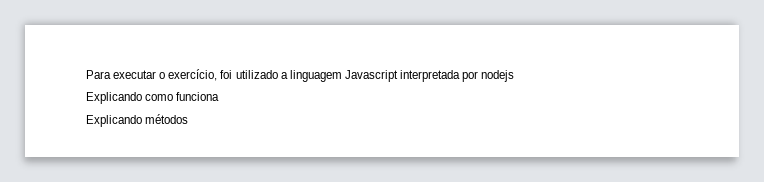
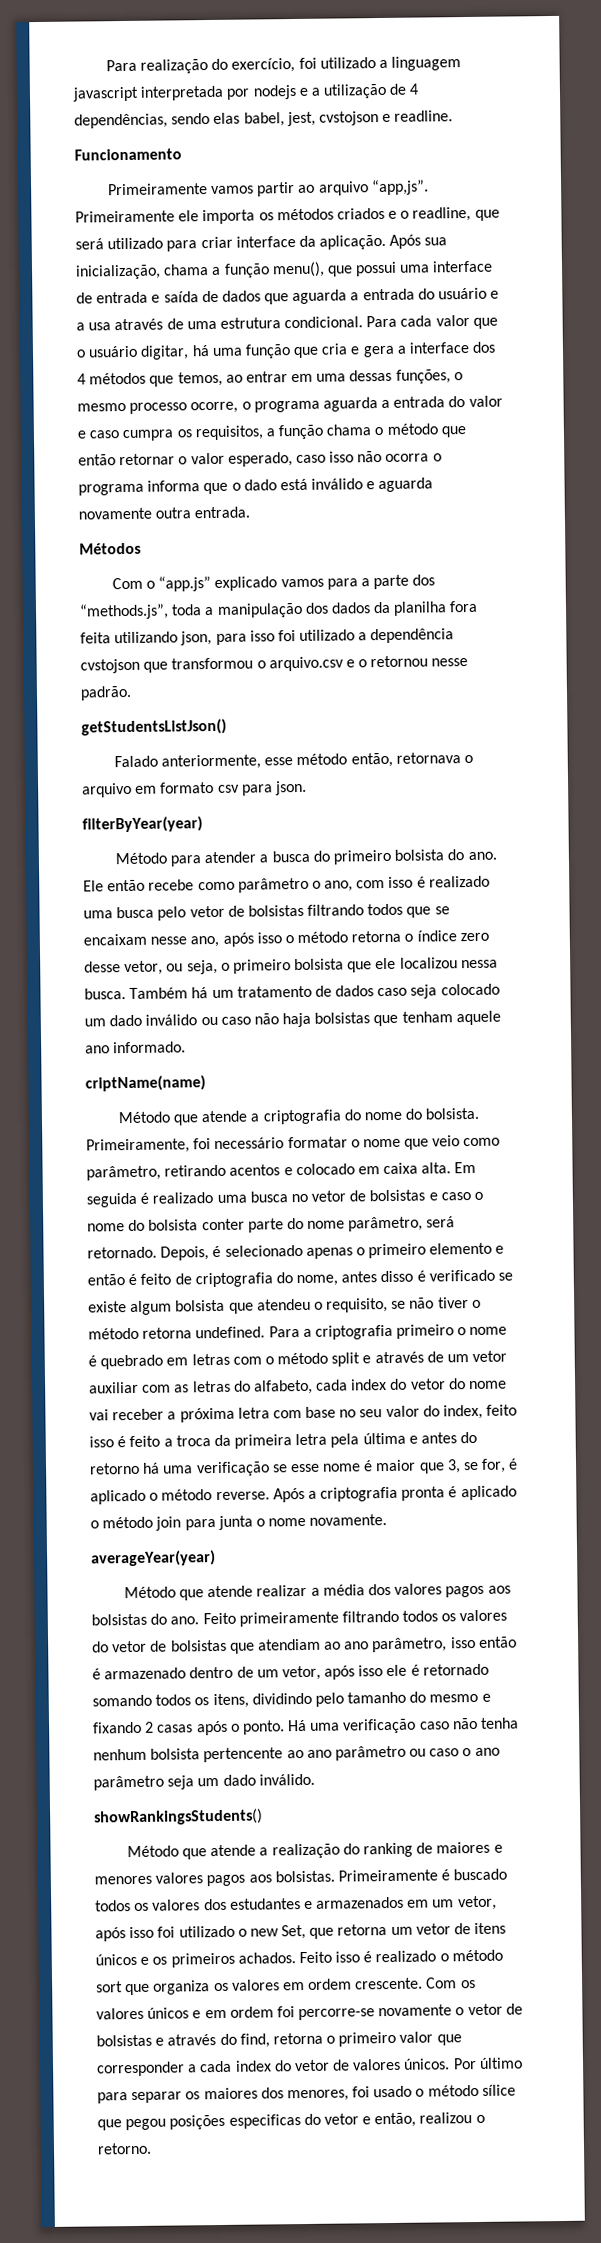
- Para executar o exercício, foi utilizado a linguagem Javascript interpretada por nodejs
- Explicando como funciona
- Explicando métodos
+ Para realização do exercício, foi utilizado a linguagem javascript interpretada por nodejs e a utilização de 4 dependências, sendo elas babel, jest, cvstojson e readline.
+ Funcionamento
+ Primeiramente vamos partir ao arquivo “app,js”. Primeiramente ele importa os métodos criados e o readline, que será utilizado para criar interface da aplicação. Após sua inicialização, chama a função menu(), que possui uma interface de entrada e saída de dados que aguarda a entrada do usuário e a usa através de uma estrutura condicional. Para cada valor que o usuário digitar, há uma função que cria e gera a interface dos 4 métodos que temos, ao entrar em uma dessas funções, o mesmo processo ocorre, o programa aguarda a entrada do valor e caso cumpra os requisitos, a função chama o método que então retornar o valor esperado, caso isso não ocorra o programa informa que o dado está inválido e aguarda novamente outra entrada.
+ Métodos
+ Com o “app.js” explicado vamos para a parte dos “methods.js”, toda a manipulação dos dados da planilha fora feita utilizando json, para isso foi utilizado a dependência cvstojson que transformou o arquivo.csv e o retornou nesse padrão.
+ getStudentsListJson()
+ Falado anteriormente, esse método então, retornava o arquivo em formato csv para json.
+ filterByYear(year)
+ Método para atender a busca do primeiro bolsista do ano. Ele então recebe como parâmetro o ano, com isso é realizado uma busca pelo vetor de bolsistas filtrando todos que se encaixam nesse ano, após isso o método retorna o índice zero desse vetor, ou seja, o primeiro bolsista que ele localizou nessa busca. Também há um tratamento de dados caso seja colocado um dado inválido ou caso não haja bolsistas que tenham aquele ano informado.
+ criptName(name)
+ Método que atende a criptografia do nome do bolsista. Primeiramente, foi necessário formatar o nome que veio como parâmetro, retirando acentos e colocado em caixa alta. Em seguida é realizado uma busca no vetor de bolsistas e caso o nome do bolsista conter parte do nome parâmetro, será retornado. Depois, é selecionado apenas o primeiro elemento e então é feito de criptografia do nome, antes disso é verificado se existe algum bolsista que atendeu o requisito, se não tiver o método retorna undefined. Para a criptografia primeiro o nome é quebrado em letras com o método split e através de um vetor auxiliar com as letras do alfabeto, cada index do vetor do nome vai receber a próxima letra com base no seu valor do index, feito isso é feito a troca da primeira letra pela última e antes do retorno há uma verificação se esse nome é maior que 3, se for, é aplicado o método reverse. Após a criptografia pronta é aplicado o método join para junta o nome novamente.
+ averageYear(year)
+ Método que atende realizar a média dos valores pagos aos bolsistas do ano. Feito primeiramente filtrando todos os valores do vetor de bolsistas que atendiam ao ano parâmetro, isso então é armazenado dentro de um vetor, após isso ele é retornado somando todos os itens, dividindo pelo tamanho do mesmo e fixando 2 casas após o ponto. Há uma verificação caso não tenha nenhum bolsista pertencente ao ano parâmetro ou caso o ano parâmetro seja um dado inválido.
+ showRankingsStudents()
+ Método que atende a realização do ranking de maiores e menores valores pagos aos bolsistas. Primeiramente é buscado todos os valores dos estudantes e armazenados em um vetor, após isso foi utilizado o new Set, que retorna um vetor de itens únicos e os primeiros achados. Feito isso é realizado o método sort que organiza os valores em ordem crescente. Com os valores únicos e em ordem foi percorre-se novamente o vetor de bolsistas e através do find, retorna o primeiro valor que corresponder a cada index do vetor de valores únicos. Por último para separar os maiores dos menores, foi usado o método sílice que pegou posições especificas do vetor e então, realizou o retorno.

